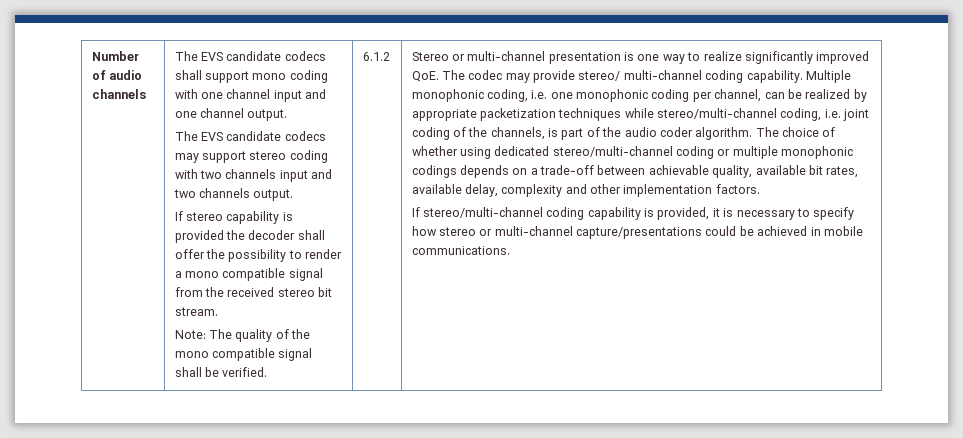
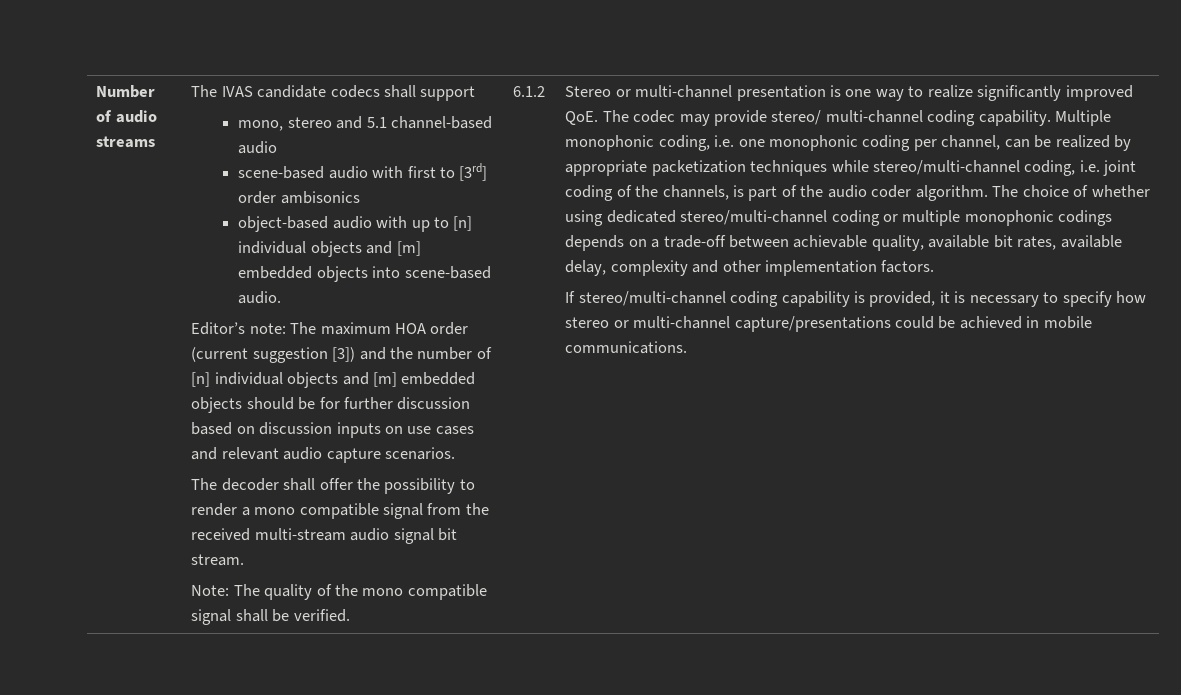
- Number of audio channels | The EVS candidate codecs shall support mono coding with one channel input and one channel output.
- The EVS candidate codecs may support stereo coding with two channels input and two channels output.
- If stereo capability is provided the decoder shall offer the possibility to render a mono compatible signal from the received stereo bit stream.
+ Number of audio streams | The IVAS candidate codecs shall support
+ mono, stereo and 5.1 channel-based audio
+ scene-based audio with first to [3rd] order ambisonics
+ object-based audio with up to [n] individual objects and [m] embedded objects into scene-based audio.
+ Editor’s note: The maximum HOA order (current suggestion [3]) and the number of [n] individual objects and [m] embedded objects should be for further discussion based on discussion inputs on use cases and relevant audio capture scenarios.
+ The decoder shall offer the possibility to render a mono compatible signal from the received multi-stream audio signal bit stream.

